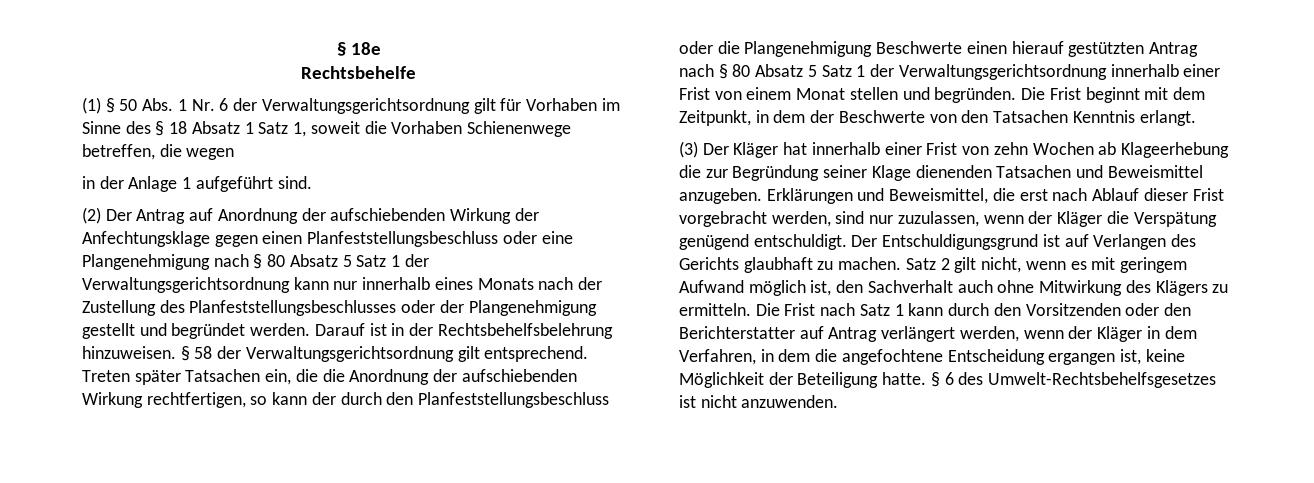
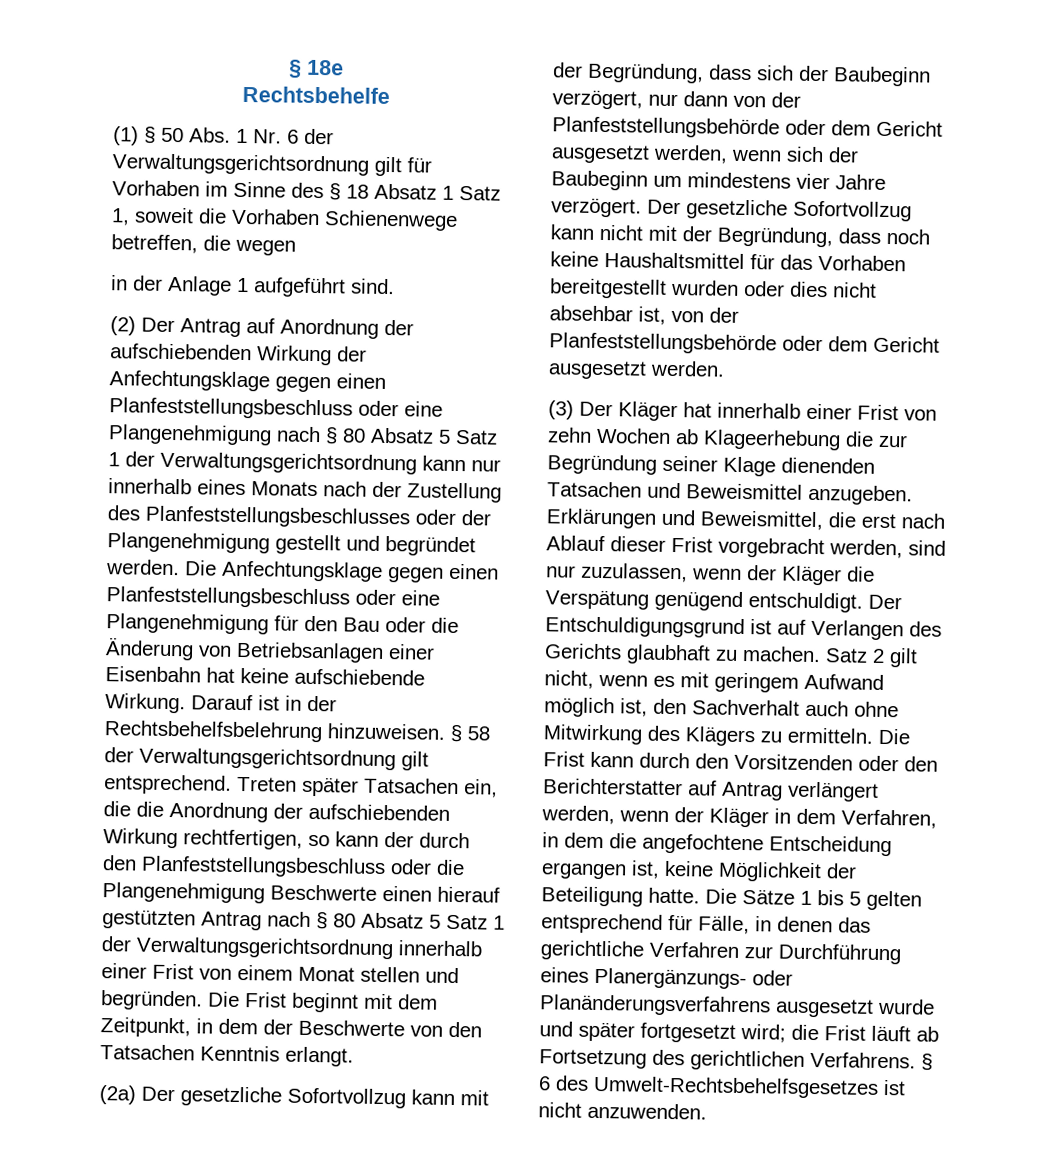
+ Die Anfechtungsklage gegen einen Planfeststellungsbeschluss oder eine Plangenehmigung für den Bau oder die Änderung von Betriebsanlagen einer Eisenbahn hat keine aufschiebende Wirkung.
+ (2a) Der gesetzliche Sofortvollzug kann mit der Begründung, dass sich der Baubeginn verzögert, nur dann von der Planfeststellungsbehörde oder dem Gericht ausgesetzt werden, wenn sich der Baubeginn um mindestens vier Jahre verzögert. Der gesetzliche Sofortvollzug kann nicht mit der Begründung, dass noch keine Haushaltsmittel für das Vorhaben bereitgestellt wurden oder dies nicht absehbar ist, von der Planfeststellungsbehörde oder dem Gericht ausgesetzt werden.
- Die Frist nach Satz 1 kann durch den Vorsitzenden oder den Berichterstatter auf Antrag verlängert werden, wenn der Kläger in dem Verfahren, in dem die angefochtene Entscheidung ergangen ist, keine Möglichkeit der Beteiligung hatte.
+ Die Frist kann durch den Vorsitzenden oder den Berichterstatter auf Antrag verlängert werden, wenn der Kläger in dem Verfahren, in dem die angefochtene Entscheidung ergangen ist, keine Möglichkeit der Beteiligung hatte.
+ Die Sätze 1 bis 5 gelten entsprechend für Fälle, in denen das gerichtliche Verfahren zur Durchführung eines Planergänzungs- oder Planänderungsverfahrens ausgesetzt wurde und später fortgesetzt wird; die Frist läuft ab Fortsetzung des gerichtlichen Verfahrens.

